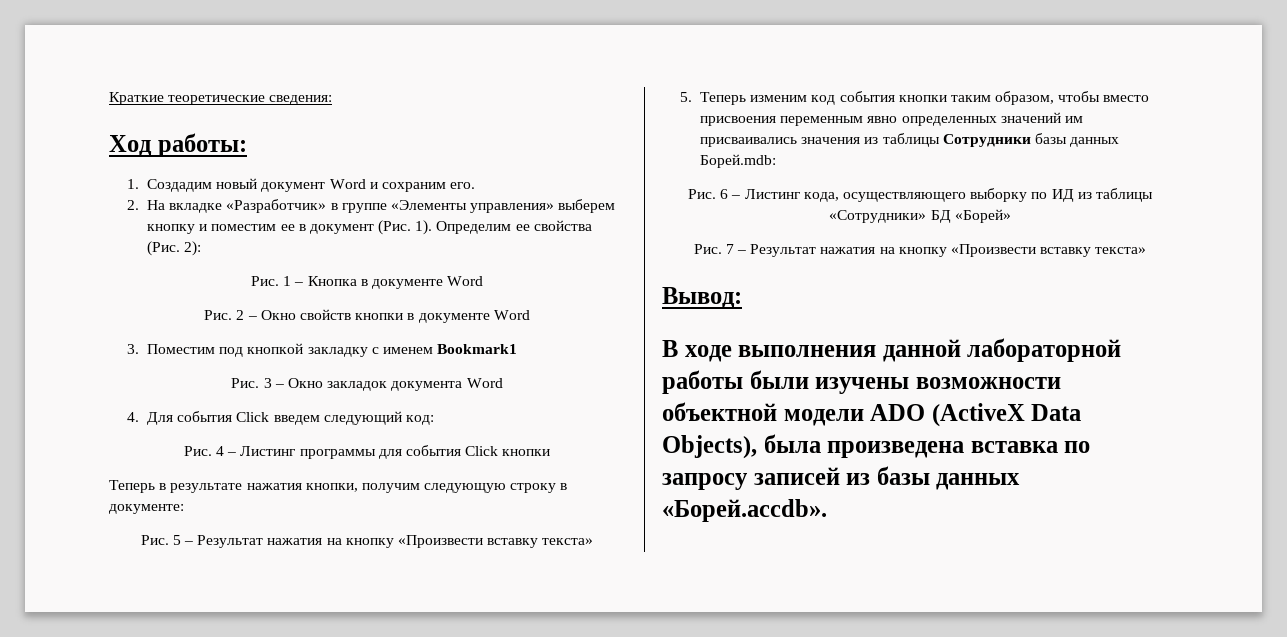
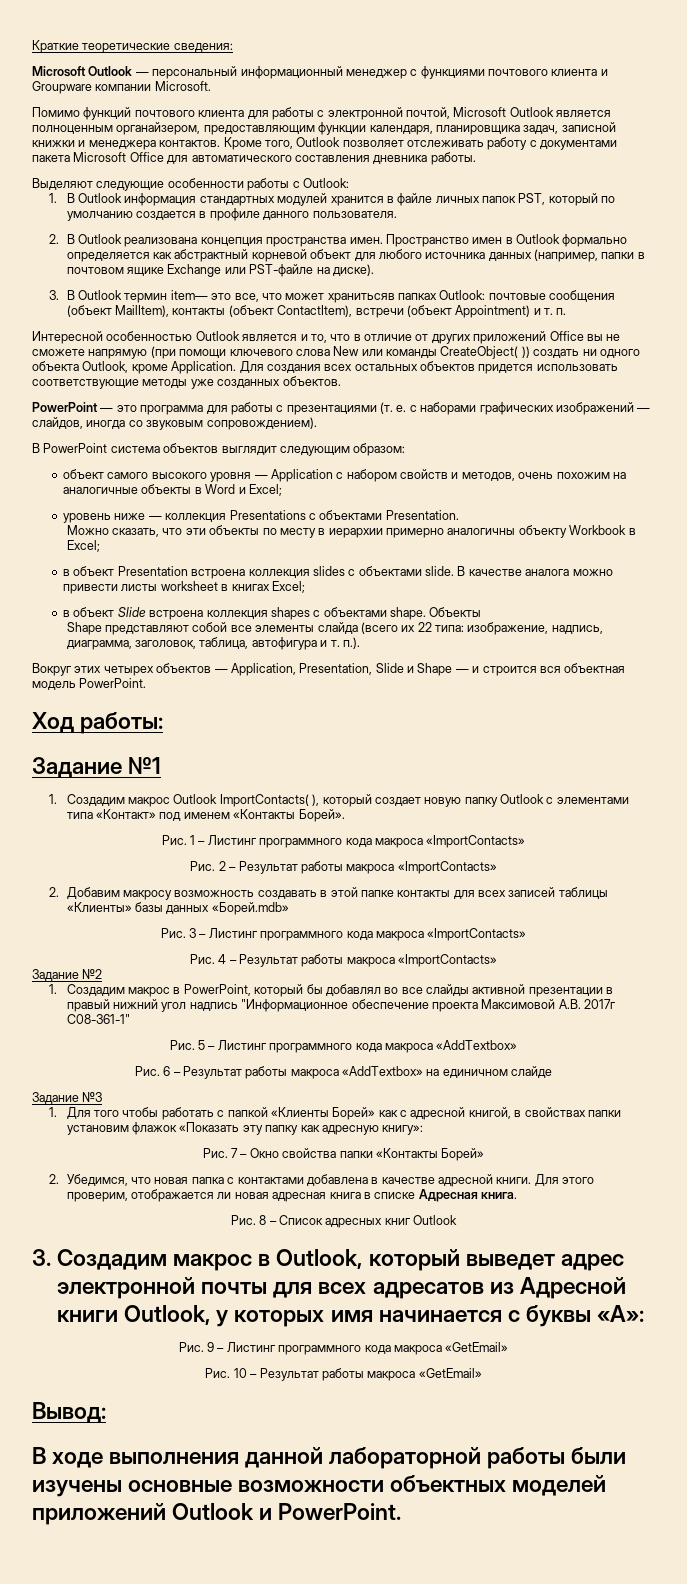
+ Microsoft Outlook — персональный информационный менеджер с функциями почтового клиента и Groupware компании Microsoft.
+ Помимо функций почтового клиента для работы с электронной почтой, Microsoft Outlook является полноценным органайзером, предоставляющим функции календаря, планировщика задач, записной книжки и менеджера контактов. Кроме того, Outlook позволяет отслеживать работу с документами пакета Microsoft Office для автоматического составления дневника работы.
+ Выделяют следующие особенности работы с Outlook:
+ 1. В Outlook информация стандартных модулей хранится в файле личных папок PST, который по умолчанию создается в профиле данного пользователя.
+ 2. В Outlook реализована концепция пространства имен. Пространство имен в Outlook формально определяется как абстрактный корневой объект для любого источника данных (например, папки в почтовом ящике Exchange или PST-файле на диске).
+ 3. В Outlook термин item— это все, что может хранитьсяв папках Outlook: почтовые сообщения (объект MailItem), контакты (объект ContactItem), встречи (объект Appointment) и т. п.
+ Интересной особенностью Outlook является и то, что в отличие от других приложений Office вы не сможете напрямую (при помощи ключевого слова New или команды CreateObject( )) создать ни одного объекта Outlook, кроме Application. Для создания всех остальных объектов придется использовать соответствующие методы уже созданных объектов.
+ PowerPoint — это программа для работы с презентациями (т. е. с наборами графических изображений — слайдов, иногда со звуковым сопровождением).
+ В PowerPoint система объектов выглядит следующим образом:
+ объект самого высокого уровня — Application с набором свойств и методов, очень похожим на аналогичные объекты в Word и Excel;
+ уровень ниже — коллекция Presentations с объектами Presentation.
+ Можно сказать, что эти объекты по месту в иерархии примерно аналогичны объекту Workbook в Excel;
+ в объект Presentation встроена коллекция slides с объектами slide. В качестве аналога можно привести листы worksheet в книгах Excel;
+ в объект Slide встроена коллекция shapes с объектами shape. Объекты
+ Shape представляют собой все элементы слайда (всего их 22 типа: изображение, надпись, диаграмма, заголовок, таблица, автофигура и т. п.).
+ Вокруг этих четырех объектов — Application, Presentation, Slide и Shape — и строится вся объектная модель PowerPoint.
- 1. Создадим новый документ Word и сохраним его.
- 2. На вкладке «Разработчик» в группе «Элементы управления» выберем кнопку и поместим ее в документ (Рис. 1). Определим ее свойства (Рис. 2):
- Рис. 1 – Кнопка в документе Word
- Рис. 2 – Окно свойств кнопки в документе Word
- 3. Поместим под кнопкой закладку с именем Bookmark1
- Рис. 3 – Окно закладок документа Word
- 4. Для события Click введем следующий код:
- Рис. 4 – Листинг программы для события Click кнопки
- Теперь в результате нажатия кнопки, получим следующую строку в документе:
- Рис. 5 – Результат нажатия на кнопку «Произвести вставку текста»
- 5. Теперь изменим код события кнопки таким образом, чтобы вместо присвоения переменным явно определенных значений им присваивались значения из таблицы Сотрудники базы данных Борей.mdb:
- Рис. 6 – Листинг кода, осуществляющего выборку по ИД из таблицы «Сотрудники» БД «Борей»
- Рис. 7 – Результат нажатия на кнопку «Произвести вставку текста»
+ Задание №1
+ 1. Создадим макрос Outlook ImportContacts( ), который создает новую папку Outlook с элементами типа «Контакт» под именем «Контакты Борей».
+ Рис. 1 – Листинг программного кода макроса «ImportContacts»
+ Рис. 2 – Результат работы макроса «ImportContacts»
+ 2. Добавим макросу возможность создавать в этой папке контакты для всех записей таблицы «Клиенты» базы данных «Борей.mdb»
+ Рис. 3 – Листинг программного кода макроса «ImportContacts»
+ Рис. 4 – Результат работы макроса «ImportContacts»
+ Задание №2
+ 1. Создадим макрос в PowerPoint, который бы добавлял во все слайды активной презентации в правый нижний угол надпись "Информационное обеспечение проекта Максимовой А.В. 2017г С08-361-1"
+ Рис. 5 – Листинг программного кода макроса «AddTextbox»
+ Рис. 6 – Результат работы макроса «AddTextbox» на единичном слайде
+ Задание №3
+ 1. Для того чтобы работать с папкой «Клиенты Борей» как с адресной книгой, в свойствах папки установим флажок «Показать эту папку как адресную книгу»:
+ Рис. 7 – Окно свойства папки «Контакты Борей»
+ 2. Убедимся, что новая папка с контактами добавлена в качестве адресной книги. Для этого проверим, отображается ли новая адресная книга в списке Адресная книга.
+ Рис. 8 – Список адресных книг Outlook
+ 3. Создадим макрос в Outlook, который выведет адрес электронной почты для всех адресатов из Адресной книги Outlook, у которых имя начинается с буквы «А»:
+ Рис. 9 – Листинг программного кода макроса «GetEmail»
+ Рис. 10 – Результат работы макроса «GetEmail»
- В ходе выполнения данной лабораторной работы были изучены возможности объектной модели ADO (ActiveX Data Objects), была произведена вставка по запросу записей из базы данных «Борей.accdb».
+ В ходе выполнения данной лабораторной работы были изучены основные возможности объектных моделей приложений Outlook и PowerPoint.

